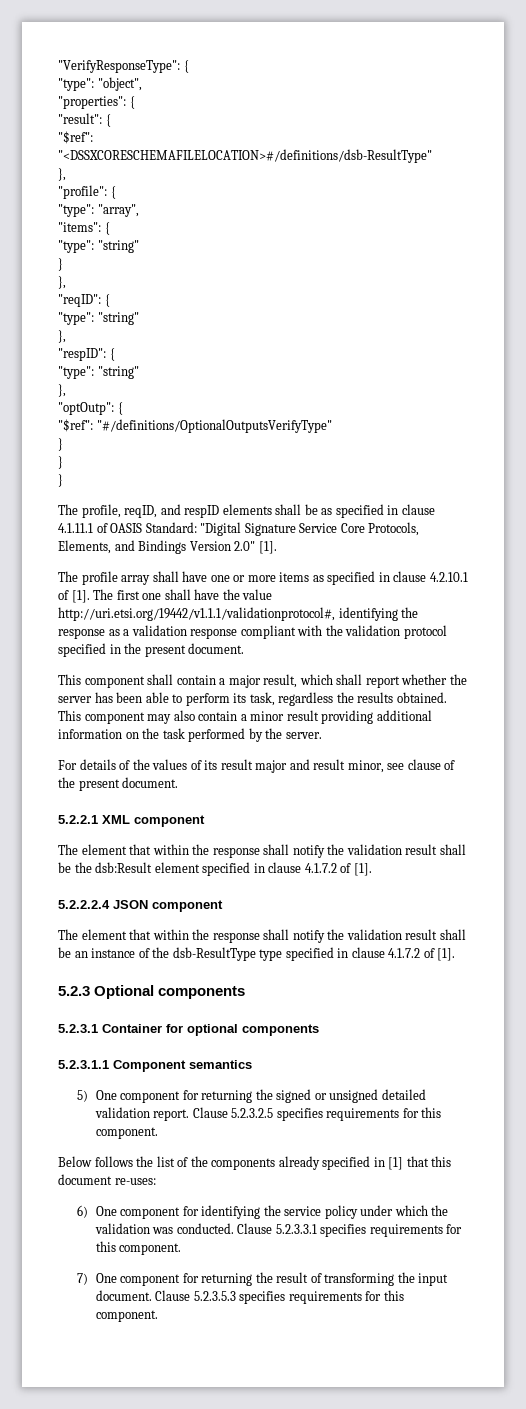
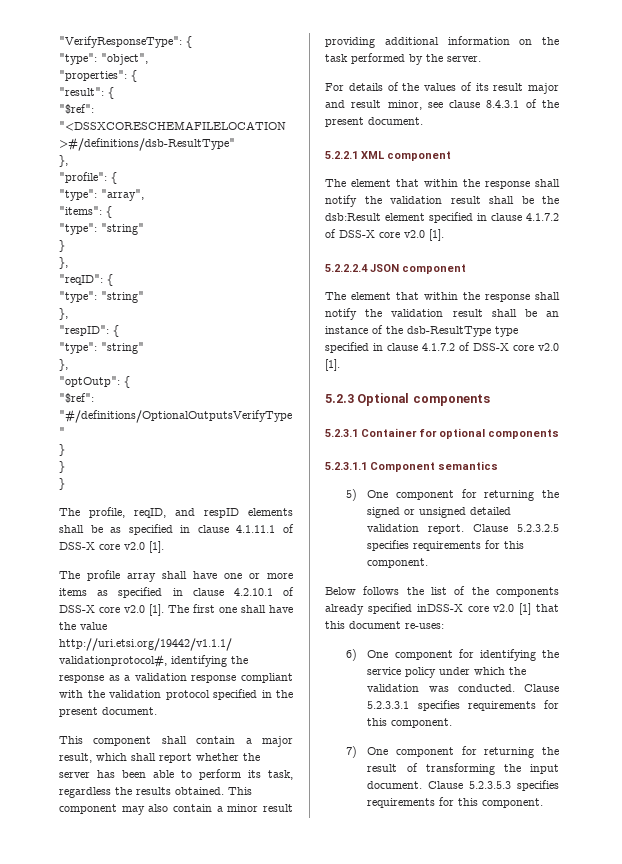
- The profile, reqID, and respID elements shall be as specified in clause 4.1.11.1 of OASIS Standard: "Digital Signature Service Core Protocols, Elements, and Bindings Version 2.0" [1].
+ The profile, reqID, and respID elements shall be as specified in clause 4.1.11.1 of DSS-X core v2.0 [1].
- The profile array shall have one or more items as specified in clause 4.2.10.1 of [1].
+ The profile array shall have one or more items as specified in clause 4.2.10.1 of DSS-X core v2.0 [1].
- For details of the values of its result major and result minor, see clause of the present document.
+ For details of the values of its result major and result minor, see clause 8.4.3.1 of the present document.
- The element that within the response shall notify the validation result shall be the dsb:Result element specified in clause 4.1.7.2 of [1].
+ The element that within the response shall notify the validation result shall be the dsb:Result element specified in clause 4.1.7.2 of DSS-X core v2.0 [1].
- The element that within the response shall notify the validation result shall be an instance of the dsb-ResultType type specified in clause 4.1.7.2 of [1].
+ The element that within the response shall notify the validation result shall be an instance of the dsb-ResultType type specified in clause 4.1.7.2 of DSS-X core v2.0 [1].
- Below follows the list of the components already specified in [1] that this document re-uses:
+ Below follows the list of the components already specified inDSS-X core v2.0 [1] that this document re-uses:

